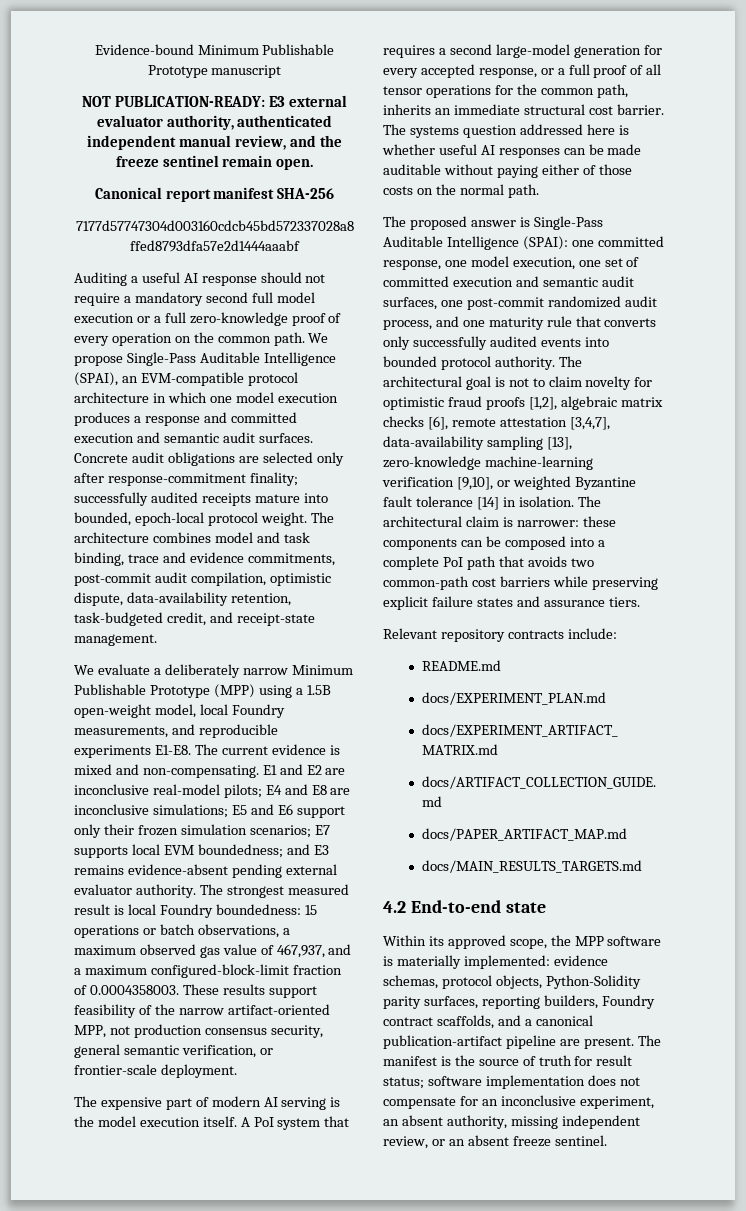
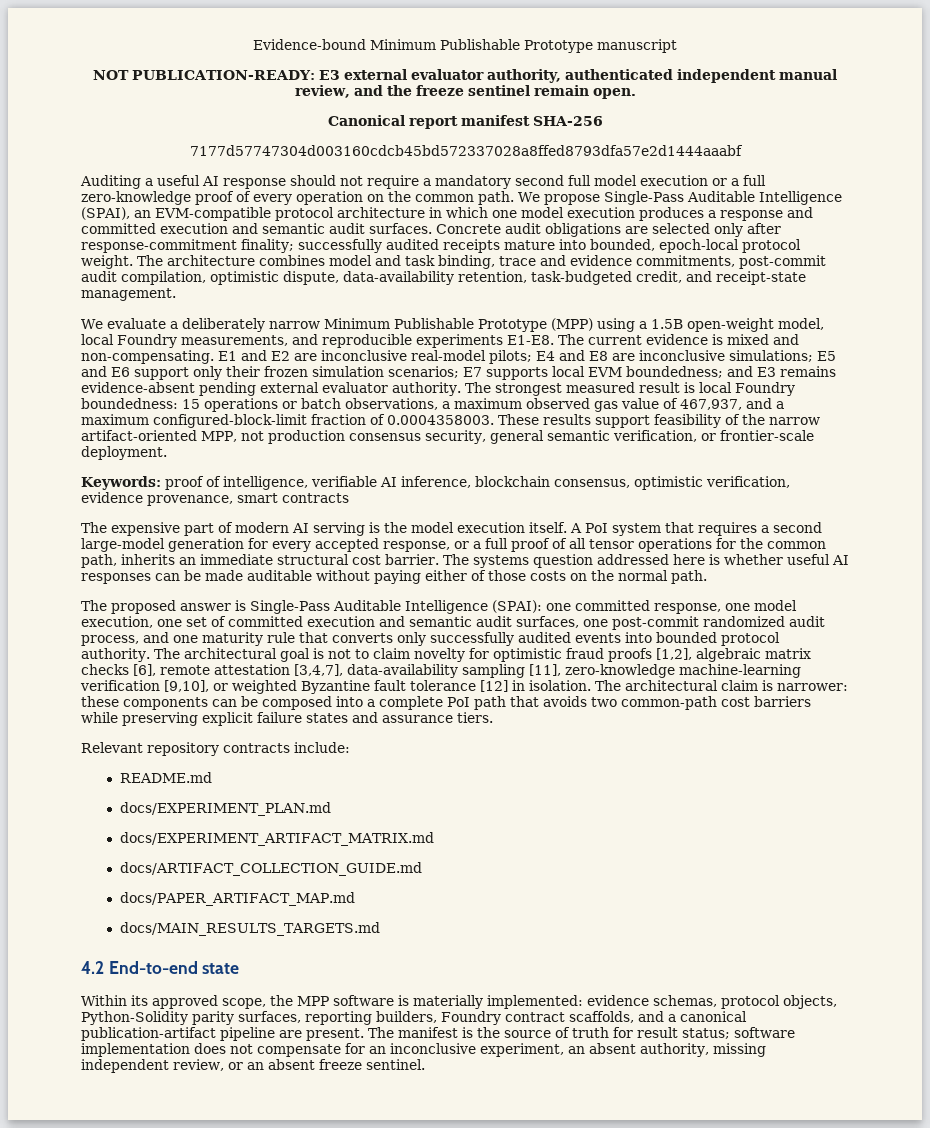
+ Keywords: proof of intelligence, verifiable AI inference, blockchain consensus, optimistic verification, evidence provenance, smart contracts
- The architectural goal is not to claim novelty for optimistic fraud proofs [1,2], algebraic matrix checks [6], remote attestation [3,4,7], data-availability sampling [13], zero-knowledge machine-learning verification [9,10], or weighted Byzantine fault tolerance [14] in isolation.
+ The architectural goal is not to claim novelty for optimistic fraud proofs [1,2], algebraic matrix checks [6], remote attestation [3,4,7], data-availability sampling [11], zero-knowledge machine-learning verification [9,10], or weighted Byzantine fault tolerance [12] in isolation.

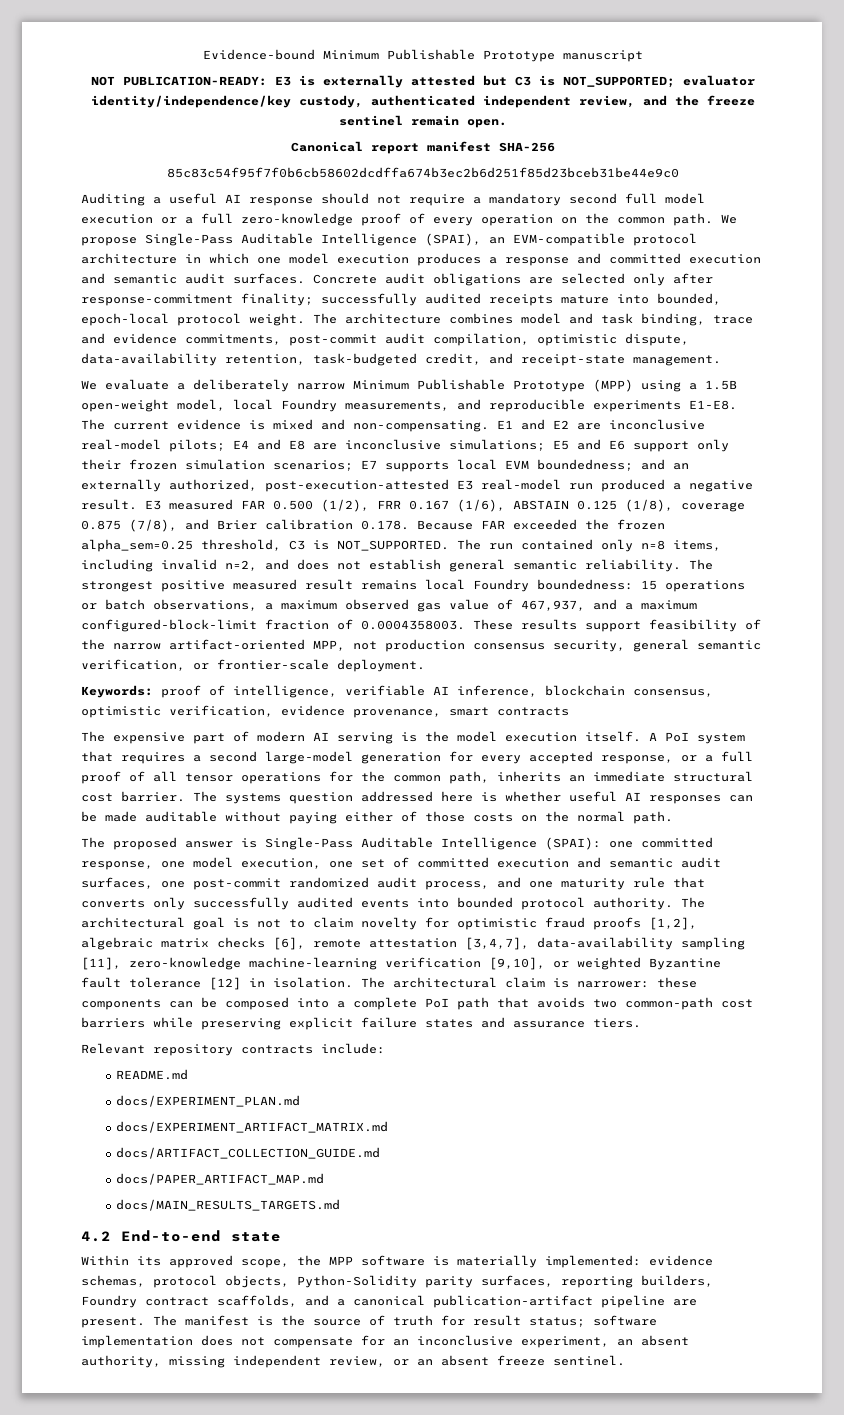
- NOT PUBLICATION-READY: E3 external evaluator authority, authenticated independent manual review, and the freeze sentinel remain open.
+ NOT PUBLICATION-READY: E3 is externally attested but C3 is NOT_SUPPORTED; evaluator identity/independence/key custody, authenticated independent review, and the freeze sentinel remain open.
- 7177d57747304d003160cdcb45bd572337028a8ffed8793dfa57e2d1444aaabf
+ 85c83c54f95f7f0b6cb58602dcdffa674b3ec2b6d251f85d23bceb31be44e9c0
- E1 and E2 are inconclusive real-model pilots; E4 and E8 are inconclusive simulations; E5 and E6 support only their frozen simulation scenarios; E7 supports local EVM boundedness; and E3 remains evidence-absent pending external evaluator authority.
+ E1 and E2 are inconclusive real-model pilots; E4 and E8 are inconclusive simulations; E5 and E6 support only their frozen simulation scenarios; E7 supports local EVM boundedness; and an externally authorized, post-execution-attested E3 real-model run produced a negative result. E3 measured FAR 0.500 (1/2), FRR 0.167 (1/6), ABSTAIN 0.125 (1/8), coverage 0.875 (7/8), and Brier calibration 0.178. Because FAR exceeded the frozen alpha_sem=0.25 threshold, C3 is NOT_SUPPORTED. The run contained only n=8 items, including invalid n=2, and does not establish general semantic reliability.
- The strongest measured result is local Foundry boundedness: 15 operations or batch observations, a maximum observed gas value of 467,937, and a maximum configured-block-limit fraction of 0.0004358003. These results support feasibility of the narrow artifact-oriented MPP, not production consensus security, general semantic verification, or frontier-scale deployment.
+ The strongest positive measured result remains local Foundry boundedness: 15 operations or batch observations, a maximum observed gas value of 467,937, and a maximum configured-block-limit fraction of 0.0004358003. These results support feasibility of the narrow artifact-oriented MPP, not production consensus security, general semantic verification, or frontier-scale deployment.

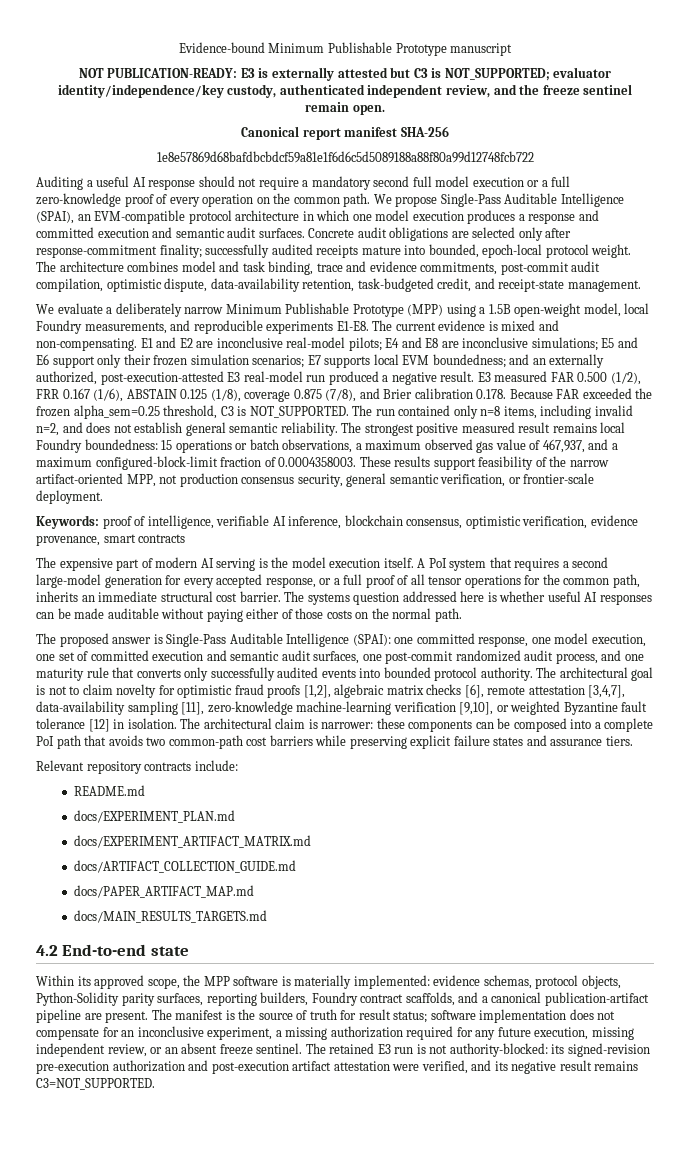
- 85c83c54f95f7f0b6cb58602dcdffa674b3ec2b6d251f85d23bceb31be44e9c0
+ 1e8e57869d68bafdbcbdcf59a81e1f6d6c5d5089188a88f80a99d12748fcb722
- The manifest is the source of truth for result status; software implementation does not compensate for an inconclusive experiment, an absent authority, missing independent review, or an absent freeze sentinel.
+ The manifest is the source of truth for result status; software implementation does not compensate for an inconclusive experiment, a missing authorization required for any future execution, missing independent review, or an absent freeze sentinel.
+ The retained E3 run is not authority-blocked: its signed-revision pre-execution authorization and post-execution artifact attestation were verified, and its negative result remains C3=NOT_SUPPORTED.

